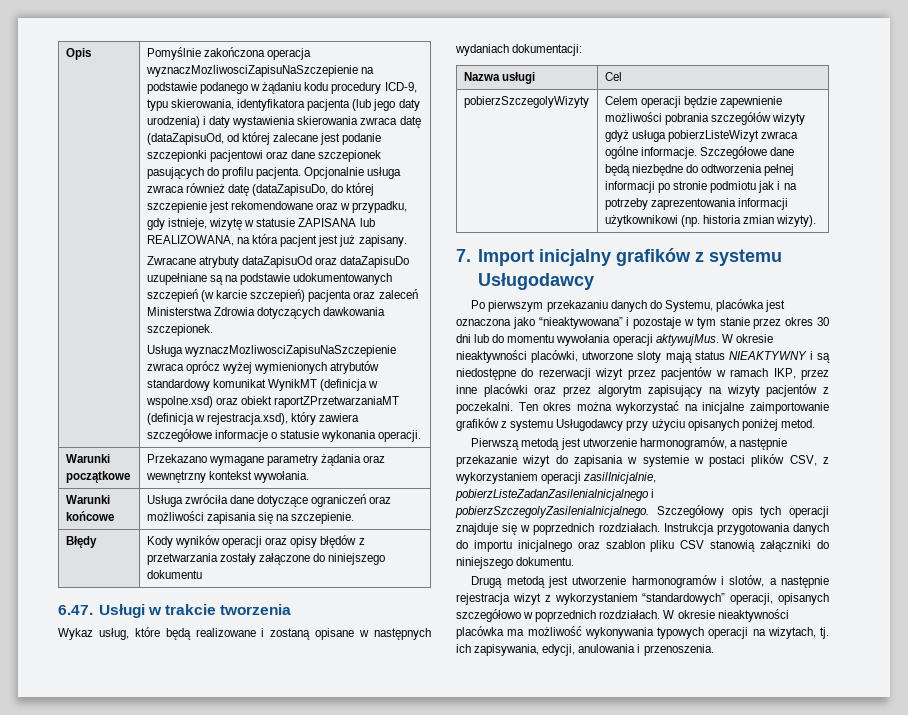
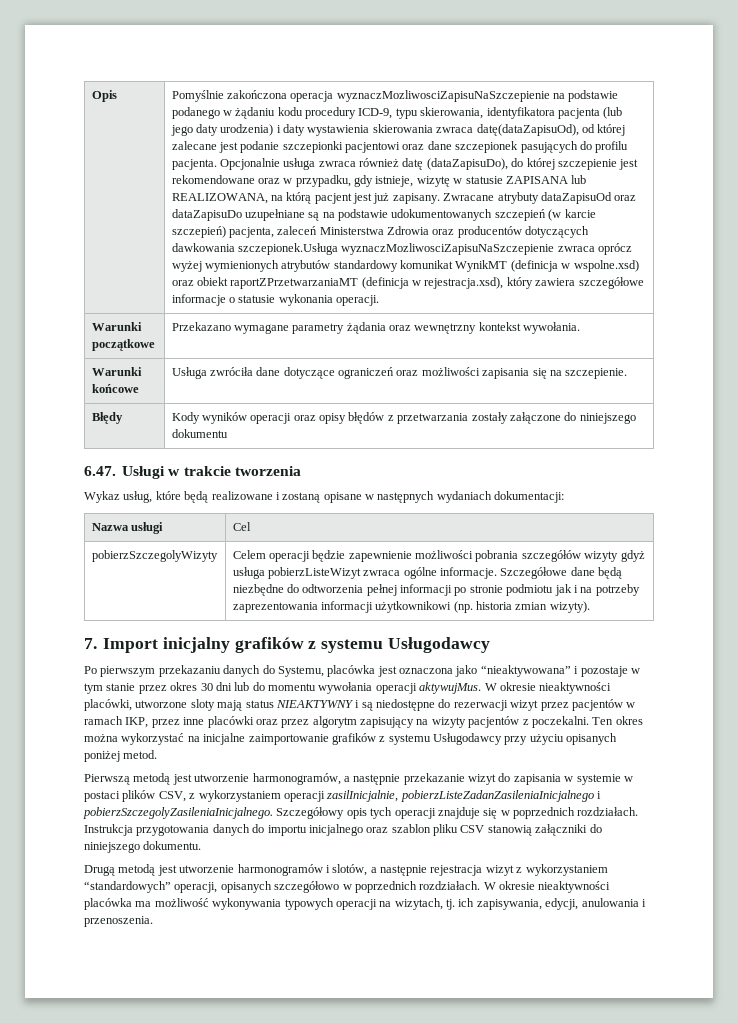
- Pomyślnie zakończona operacja wyznaczMozliwosciZapisuNaSzczepienie na podstawie podanego w żądaniu kodu procedury ICD-9, typu skierowania, identyfikatora pacjenta (lub jego daty urodzenia) i daty wystawienia skierowania zwraca datę (dataZapisuOd, od której zalecane jest podanie szczepionki pacjentowi oraz dane szczepionek pasujących do profilu pacjenta.
+ Pomyślnie zakończona operacja wyznaczMozliwosciZapisuNaSzczepienie na podstawie podanego w żądaniu kodu procedury ICD-9, typu skierowania, identyfikatora pacjenta (lub jego daty urodzenia) i daty wystawienia skierowania zwraca datę(dataZapisuOd), od której zalecane jest podanie szczepionki pacjentowi oraz dane szczepionek pasujących do profilu pacjenta.
- Opcjonalnie usługa zwraca również datę (dataZapisuDo, do której szczepienie jest rekomendowane oraz w przypadku, gdy istnieje, wizytę w statusie ZAPISANA lub REALIZOWANA, na która pacjent jest już zapisany.
- Zwracane atrybuty dataZapisuOd oraz dataZapisuDo uzupełniane są na podstawie udokumentowanych szczepień (w karcie szczepień) pacjenta oraz zaleceń Ministerstwa Zdrowia dotyczących dawkowania szczepionek.
- Usługa wyznaczMozliwosciZapisuNaSzczepienie zwraca oprócz wyżej wymienionych atrybutów standardowy komunikat WynikMT (definicja w wspolne.xsd) oraz obiekt raportZPrzetwarzaniaMT (definicja w rejestracja.xsd), który zawiera szczegółowe informacje o statusie wykonania operacji.
+ Opcjonalnie usługa zwraca również datę (dataZapisuDo), do której szczepienie jest rekomendowane oraz w przypadku, gdy istnieje, wizytę w statusie ZAPISANA lub REALIZOWANA, na którą pacjent jest już zapisany. Zwracane atrybuty dataZapisuOd oraz dataZapisuDo uzupełniane są na podstawie udokumentowanych szczepień (w karcie szczepień) pacjenta, zaleceń Ministerstwa Zdrowia oraz producentów dotyczących dawkowania szczepionek.Usługa wyznaczMozliwosciZapisuNaSzczepienie zwraca oprócz wyżej wymienionych atrybutów standardowy komunikat WynikMT (definicja w wspolne.xsd) oraz obiekt raportZPrzetwarzaniaMT (definicja w rejestracja.xsd), który zawiera szczegółowe informacje o statusie wykonania operacji.

